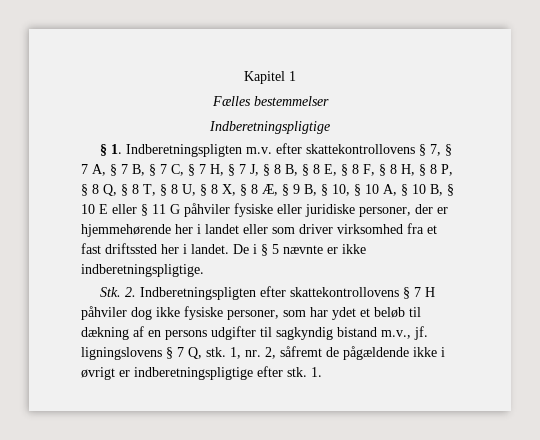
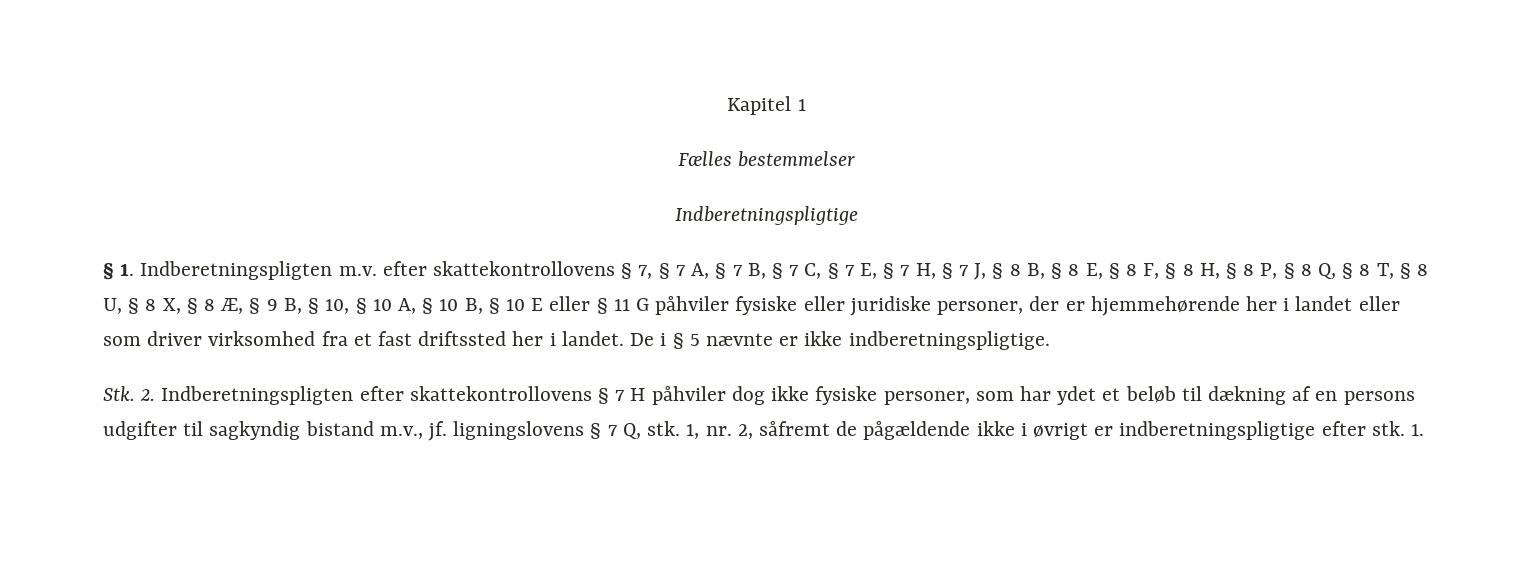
- § 1. Indberetningspligten m.v. efter skattekontrollovens § 7, § 7 A, § 7 B, § 7 C, § 7 H, § 7 J, § 8 B, § 8 E, § 8 F, § 8 H, § 8 P, § 8 Q, § 8 T, § 8 U, § 8 X, § 8 Æ, § 9 B, § 10, § 10 A, § 10 B, § 10 E eller § 11 G påhviler fysiske eller juridiske personer, der er hjemmehørende her i landet eller som driver virksomhed fra et fast driftssted her i landet.
+ § 1. Indberetningspligten m.v. efter skattekontrollovens § 7, § 7 A, § 7 B, § 7 C, § 7 E, § 7 H, § 7 J, § 8 B, § 8 E, § 8 F, § 8 H, § 8 P, § 8 Q, § 8 T, § 8 U, § 8 X, § 8 Æ, § 9 B, § 10, § 10 A, § 10 B, § 10 E eller § 11 G påhviler fysiske eller juridiske personer, der er hjemmehørende her i landet eller som driver virksomhed fra et fast driftssted her i landet.

